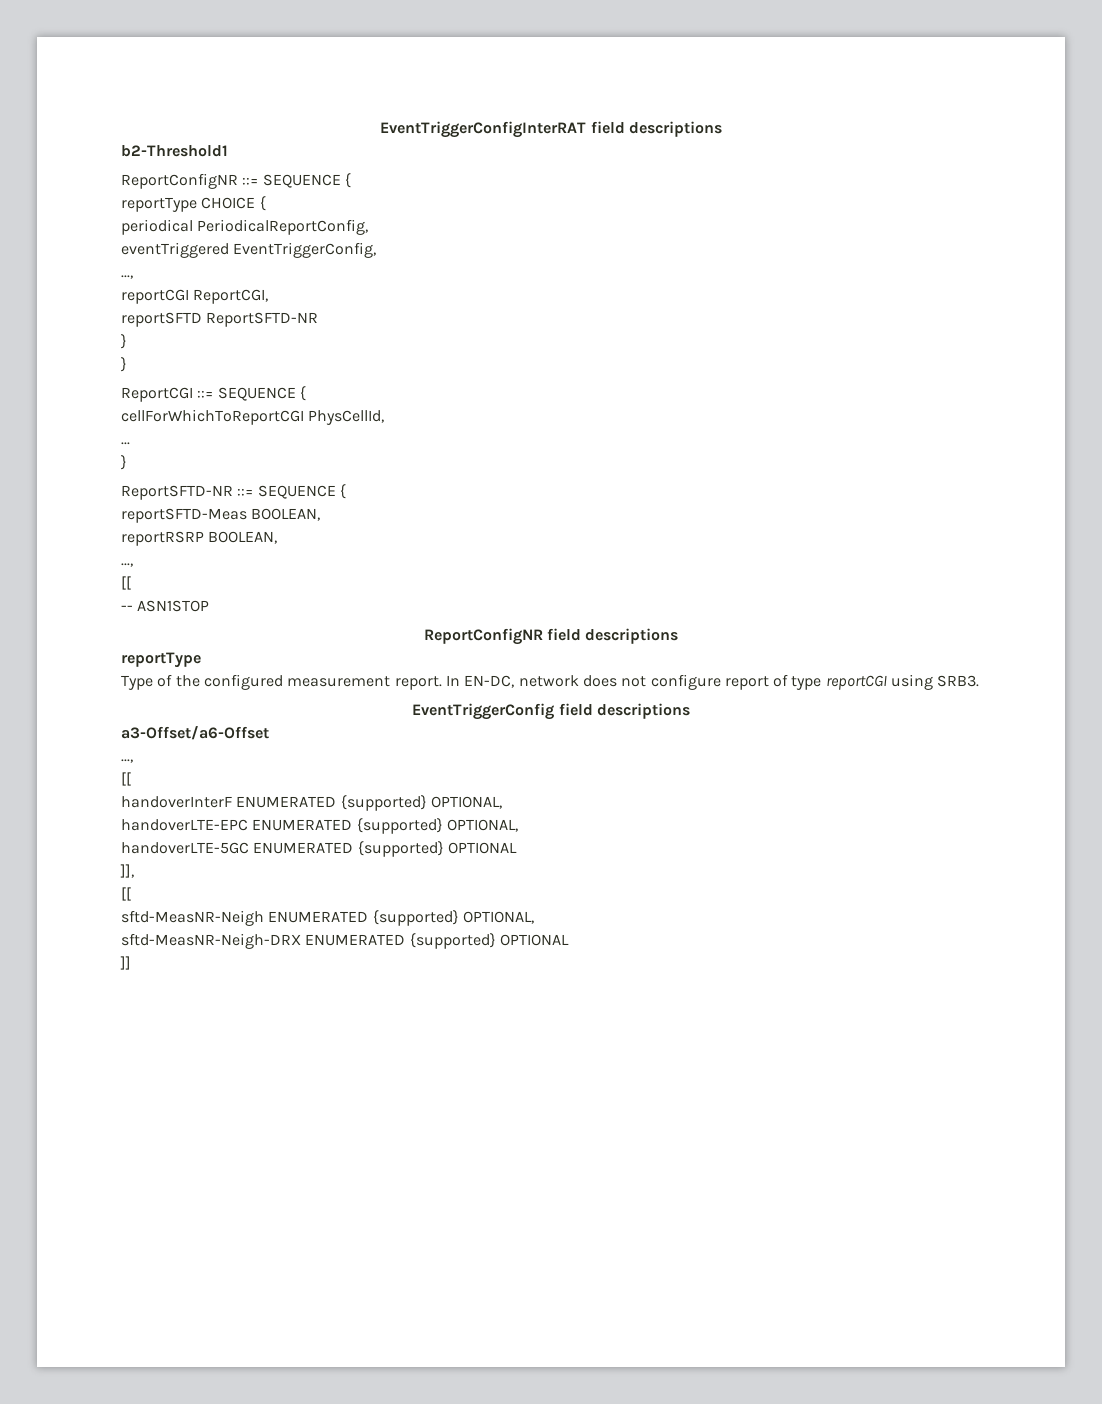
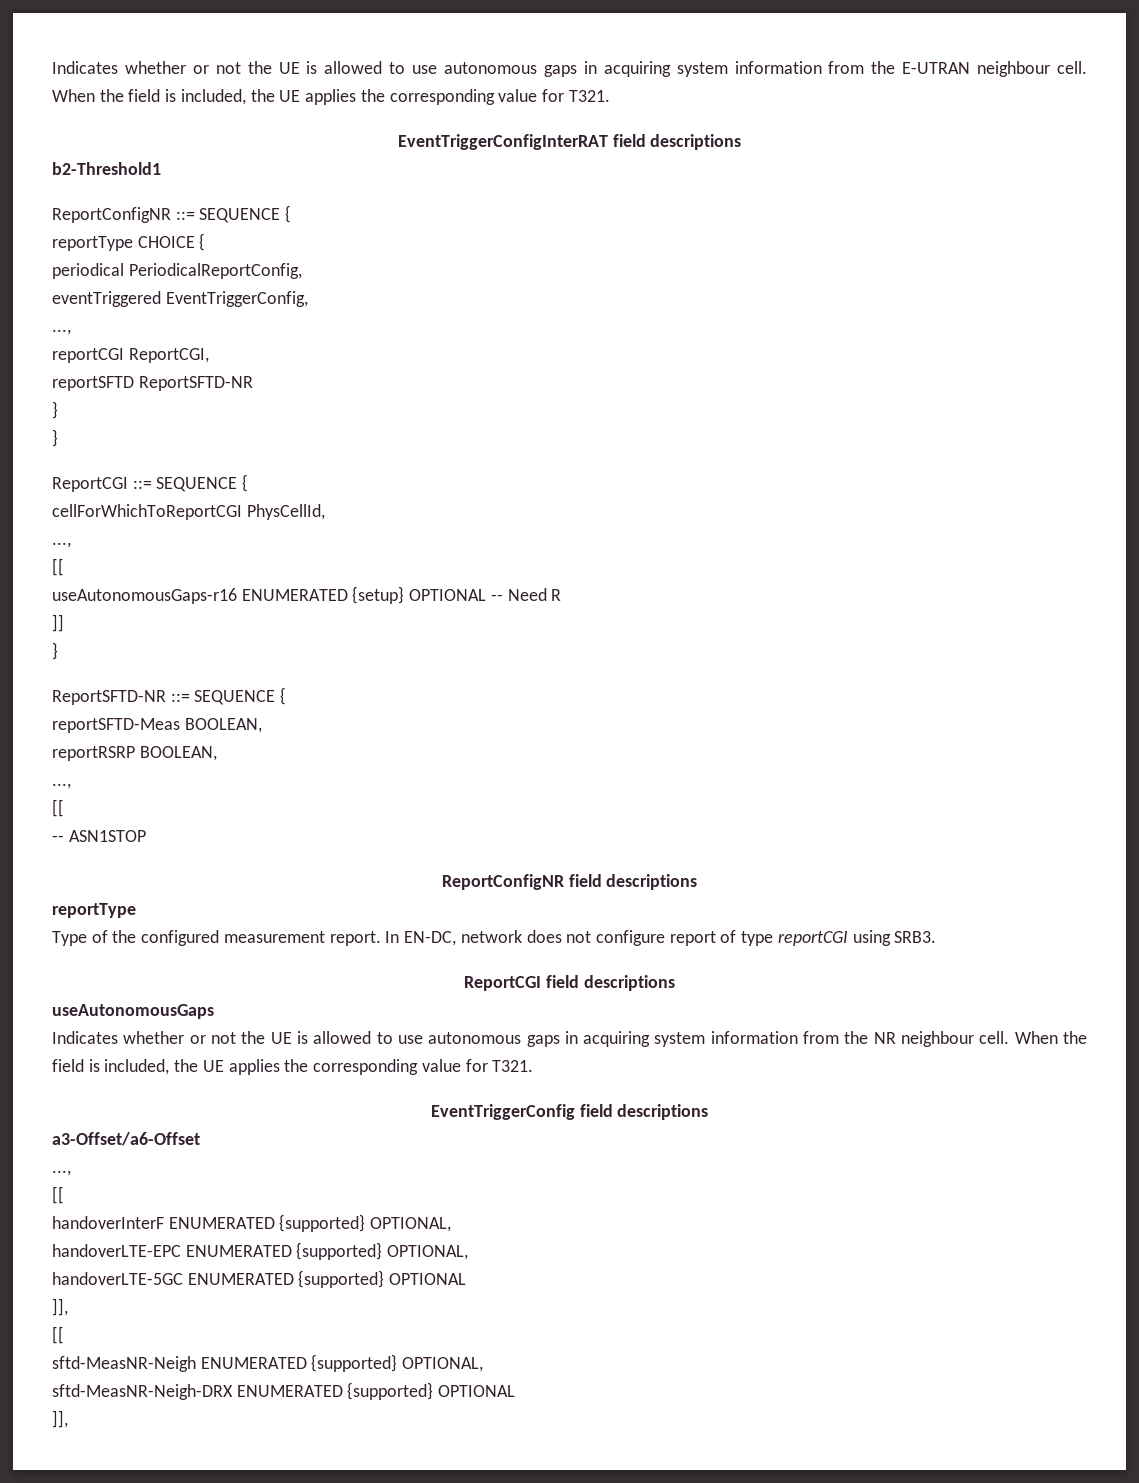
+ Indicates whether or not the UE is allowed to use autonomous gaps in acquiring system information from the E-UTRAN neighbour cell. When the field is included, the UE applies the corresponding value for T321.
  cellForWhichToReportCGI PhysCellId,
- ...
+ ...,
+ [[
+ useAutonomousGaps-r16 ENUMERATED {setup} OPTIONAL -- Need R
+ ]]
+ ReportCGI field descriptions
+ useAutonomousGaps
+ Indicates whether or not the UE is allowed to use autonomous gaps in acquiring system information from the NR neighbour cell. When the field is included, the UE applies the corresponding value for T321.
  sftd-MeasNR-Neigh-DRX ENUMERATED {supported} OPTIONAL
- ]]
+ ]],

